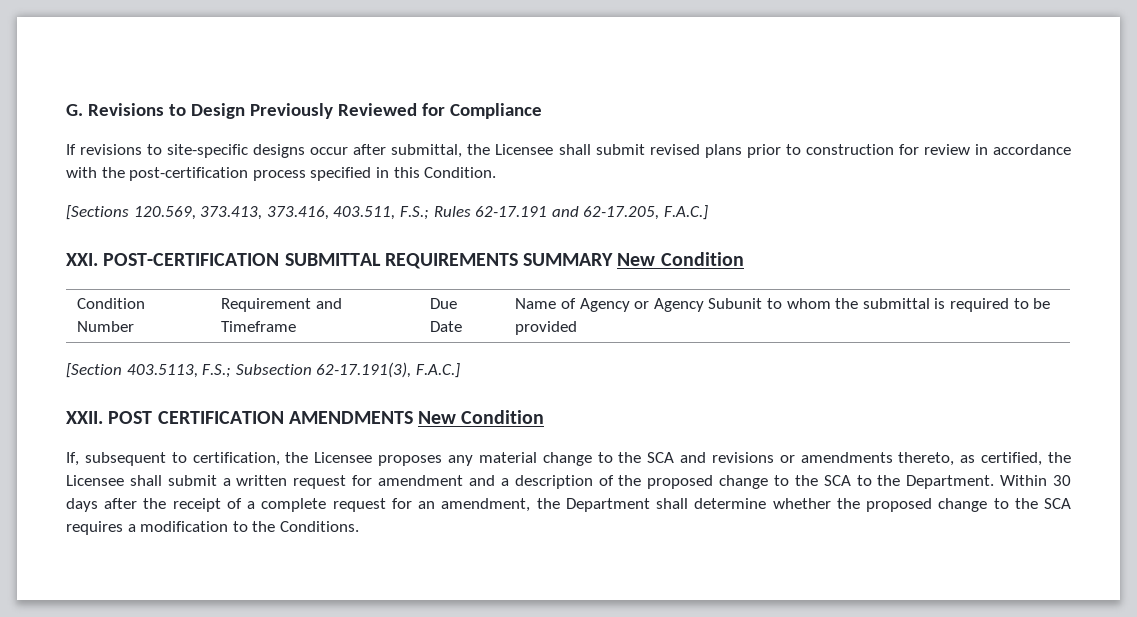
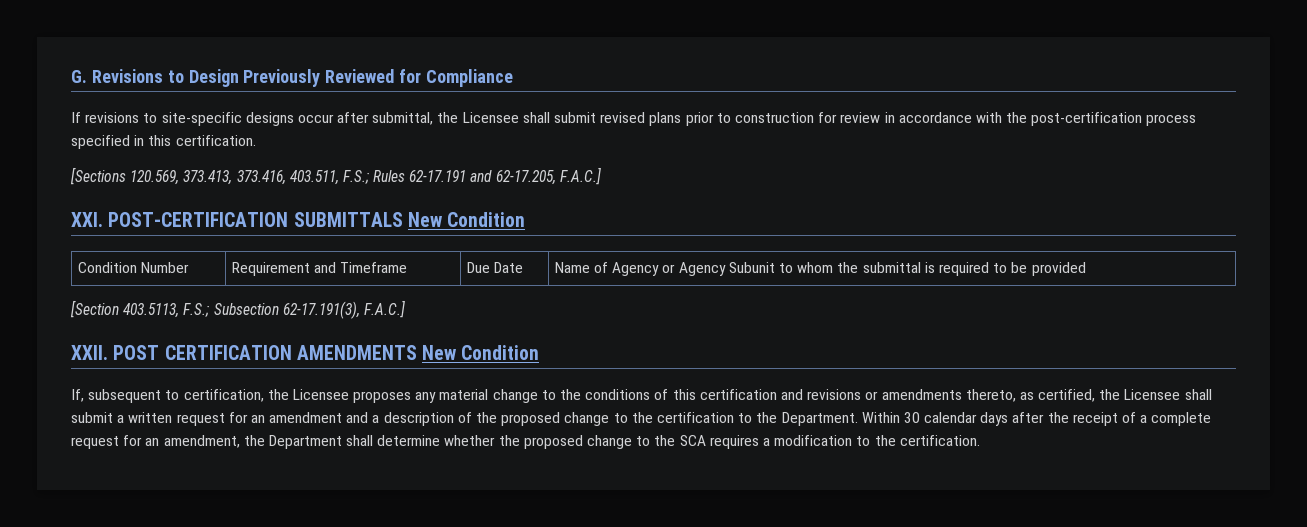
- If revisions to site-specific designs occur after submittal, the Licensee shall submit revised plans prior to construction for review in accordance with the post-certification process specified in this Condition.
+ If revisions to site-specific designs occur after submittal, the Licensee shall submit revised plans prior to construction for review in accordance with the post-certification process specified in this certification.
- XXI. POST-CERTIFICATION SUBMITTAL REQUIREMENTS SUMMARY New Condition
+ XXI. POST-CERTIFICATION SUBMITTALS New Condition
- If, subsequent to certification, the Licensee proposes any material change to the SCA and revisions or amendments thereto, as certified, the Licensee shall submit a written request for amendment and a description of the proposed change to the SCA to the Department.
+ If, subsequent to certification, the Licensee proposes any material change to the conditions of this certification and revisions or amendments thereto, as certified, the Licensee shall submit a written request for an amendment and a description of the proposed change to the certification to the Department.
- Within 30 days after the receipt of a complete request for an amendment, the Department shall determine whether the proposed change to the SCA requires a modification to the Conditions.
+ Within 30 calendar days after the receipt of a complete request for an amendment, the Department shall determine whether the proposed change to the SCA requires a modification to the certification.

